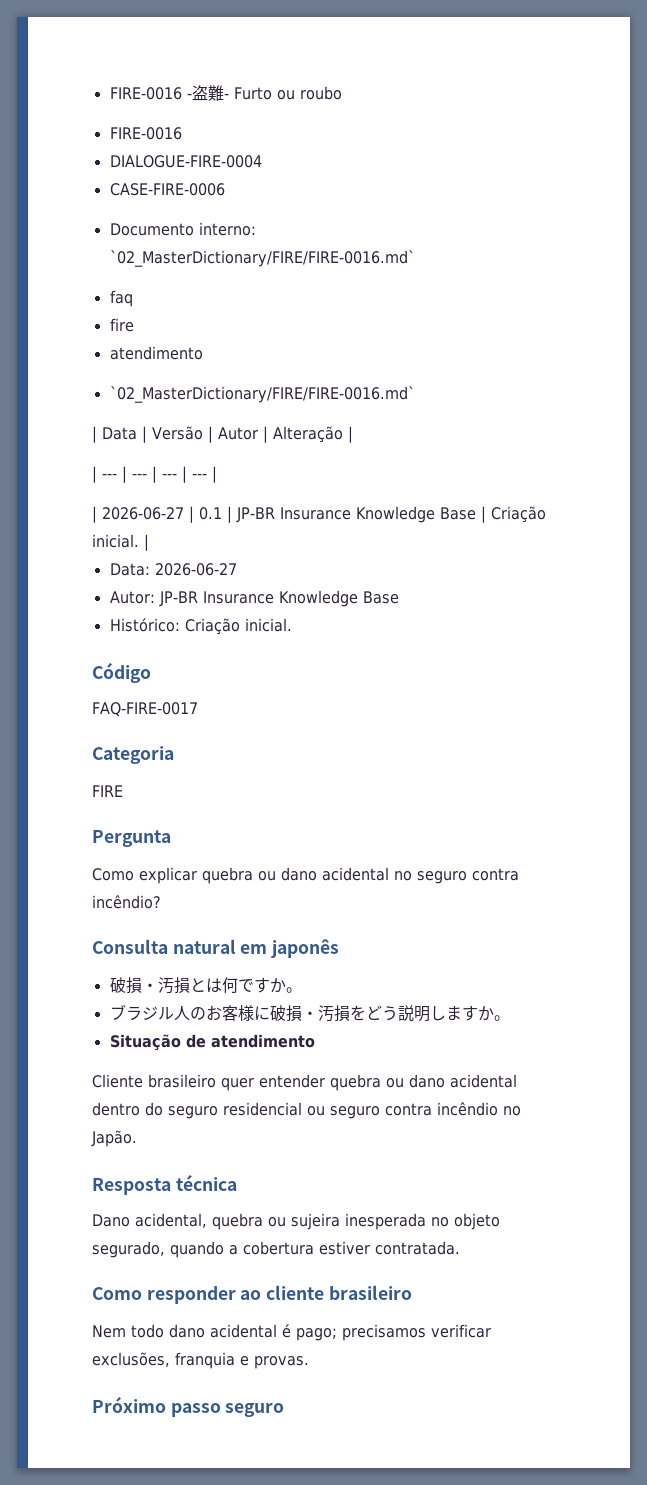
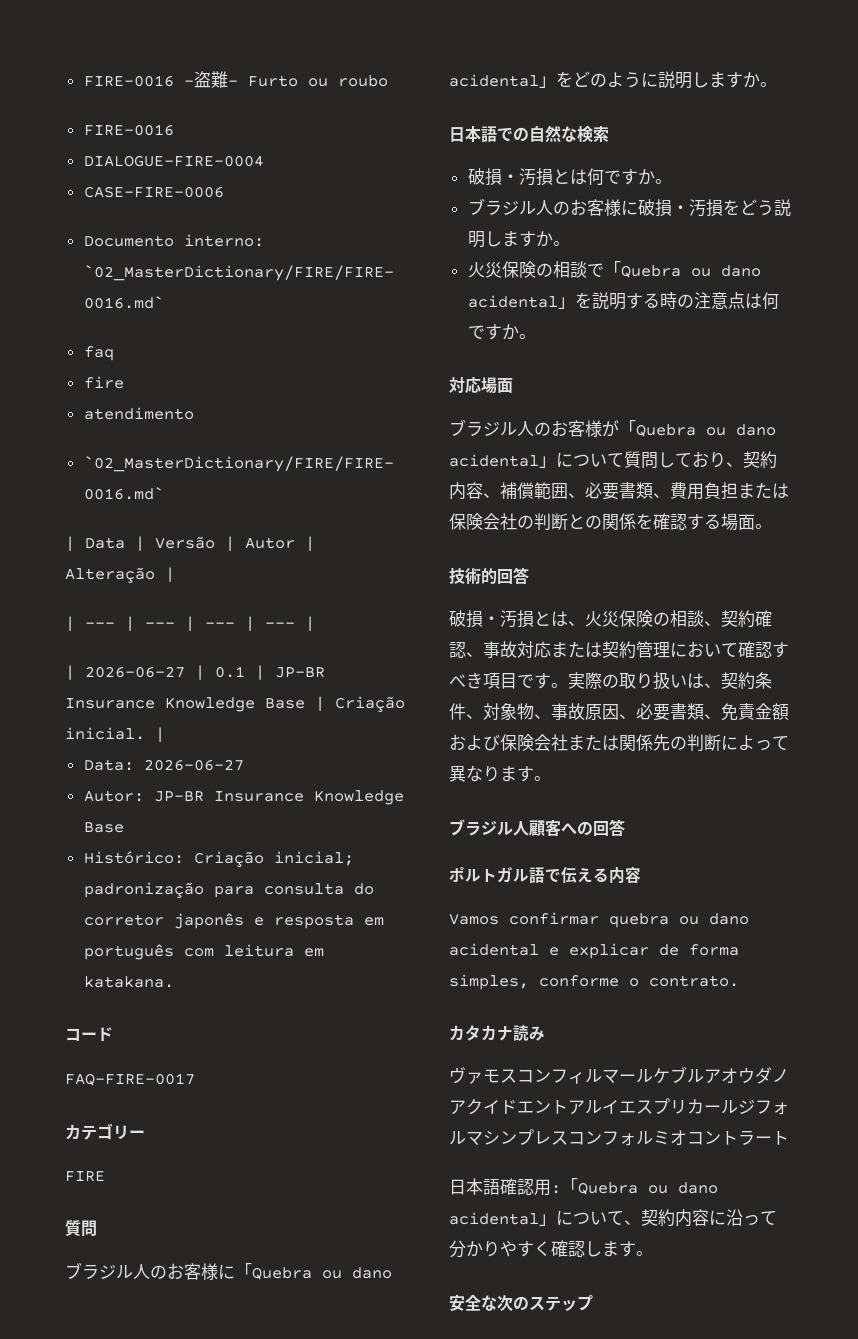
- Histórico: Criação inicial.
- Código
+ Histórico: Criação inicial; padronização para consulta do corretor japonês e resposta em português com leitura em katakana.
+ コード
- Categoria
+ カテゴリー
  FIRE
- Pergunta
- Como explicar quebra ou dano acidental no seguro contra incêndio?
- Consulta natural em japonês
+ 質問
+ ブラジル人のお客様に「Quebra ou dano acidental」をどのように説明しますか。
+ 日本語での自然な検索
- Situação de atendimento
- Cliente brasileiro quer entender quebra ou dano acidental dentro do seguro residencial ou seguro contra incêndio no Japão.
- Resposta técnica
- Dano acidental, quebra ou sujeira inesperada no objeto segurado, quando a cobertura estiver contratada.
- Como responder ao cliente brasileiro
- Nem todo dano acidental é pago; precisamos verificar exclusões, franquia e provas.
- Próximo passo seguro
+ 火災保険の相談で「Quebra ou dano acidental」を説明する時の注意点は何ですか。
+ 対応場面
+ ブラジル人のお客様が「Quebra ou dano acidental」について質問しており、契約内容、補償範囲、必要書類、費用負担または保険会社の判断との関係を確認する場面。
+ 技術的回答
+ 破損・汚損とは、火災保険の相談、契約確認、事故対応または契約管理において確認すべき項目です。実際の取り扱いは、契約条件、対象物、事故原因、必要書類、免責金額および保険会社または関係先の判断によって異なります。
+ ブラジル人顧客への回答
+ ポルトガル語で伝える内容
+ Vamos confirmar quebra ou dano acidental e explicar de forma simples, conforme o contrato.
+ カタカナ読み
+ ヴァモスコンフィルマールケブルアオウダノアクイドエントアルイエスプリカールジフォルマシンプレスコンフォルミオコントラート
+ 日本語確認用:「Quebra ou dano acidental」について、契約内容に沿って分かりやすく確認します。
+ 安全な次のステップ

